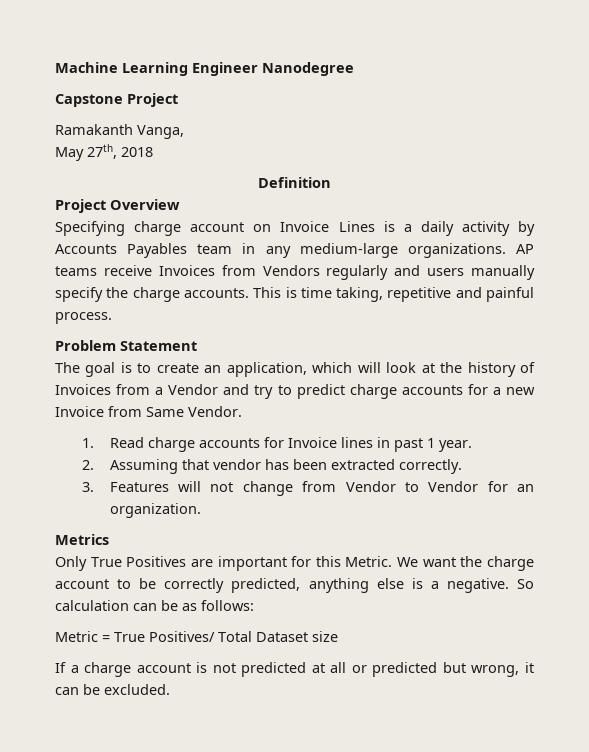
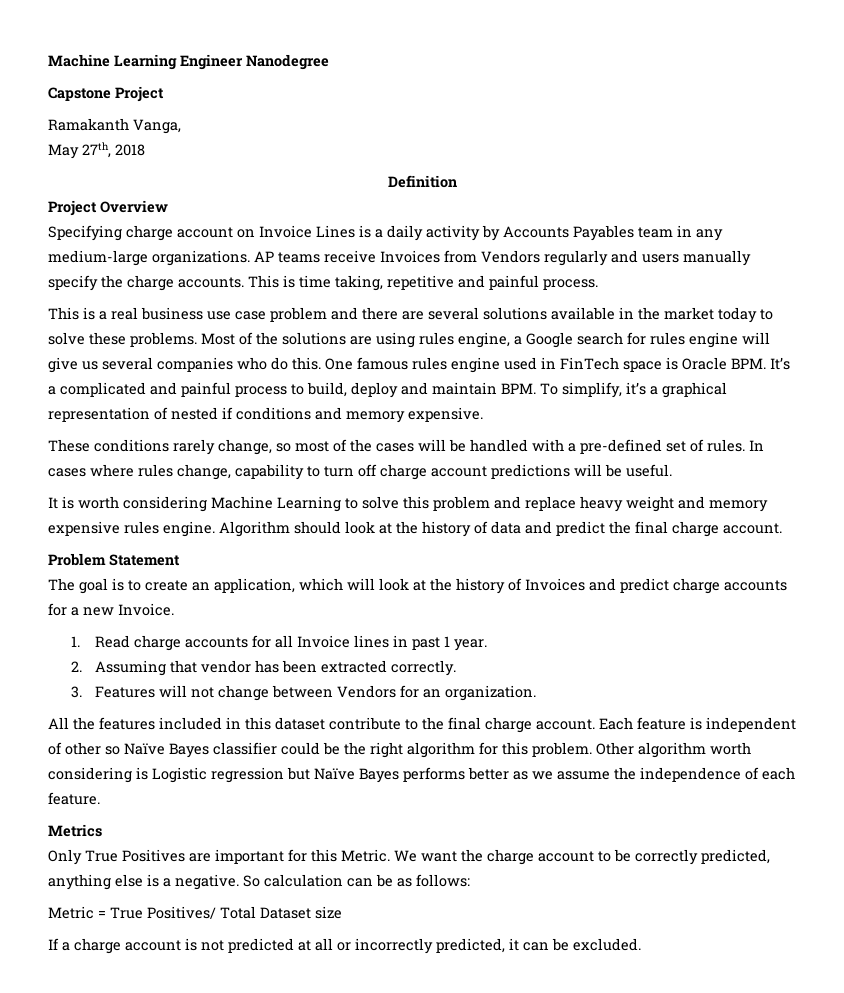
+ This is a real business use case problem and there are several solutions available in the market today to solve these problems. Most of the solutions are using rules engine, a Google search for rules engine will give us several companies who do this. One famous rules engine used in FinTech space is Oracle BPM. It’s a complicated and painful process to build, deploy and maintain BPM. To simplify, it’s a graphical representation of nested if conditions and memory expensive.
+ These conditions rarely change, so most of the cases will be handled with a pre-defined set of rules. In cases where rules change, capability to turn off charge account predictions will be useful.
+ It is worth considering Machine Learning to solve this problem and replace heavy weight and memory expensive rules engine. Algorithm should look at the history of data and predict the final charge account.
- The goal is to create an application, which will look at the history of Invoices from a Vendor and try to predict charge accounts for a new Invoice from Same Vendor.
+ The goal is to create an application, which will look at the history of Invoices and predict charge accounts for a new Invoice.
- 1. Read charge accounts for Invoice lines in past 1 year.
+ 1. Read charge accounts for all Invoice lines in past 1 year.
- 3. Features will not change from Vendor to Vendor for an organization.
+ 3. Features will not change between Vendors for an organization.
+ All the features included in this dataset contribute to the final charge account. Each feature is independent of other so Naïve Bayes classifier could be the right algorithm for this problem. Other algorithm worth considering is Logistic regression but Naïve Bayes performs better as we assume the independence of each feature.
- If a charge account is not predicted at all or predicted but wrong, it can be excluded.
+ If a charge account is not predicted at all or incorrectly predicted, it can be excluded.

